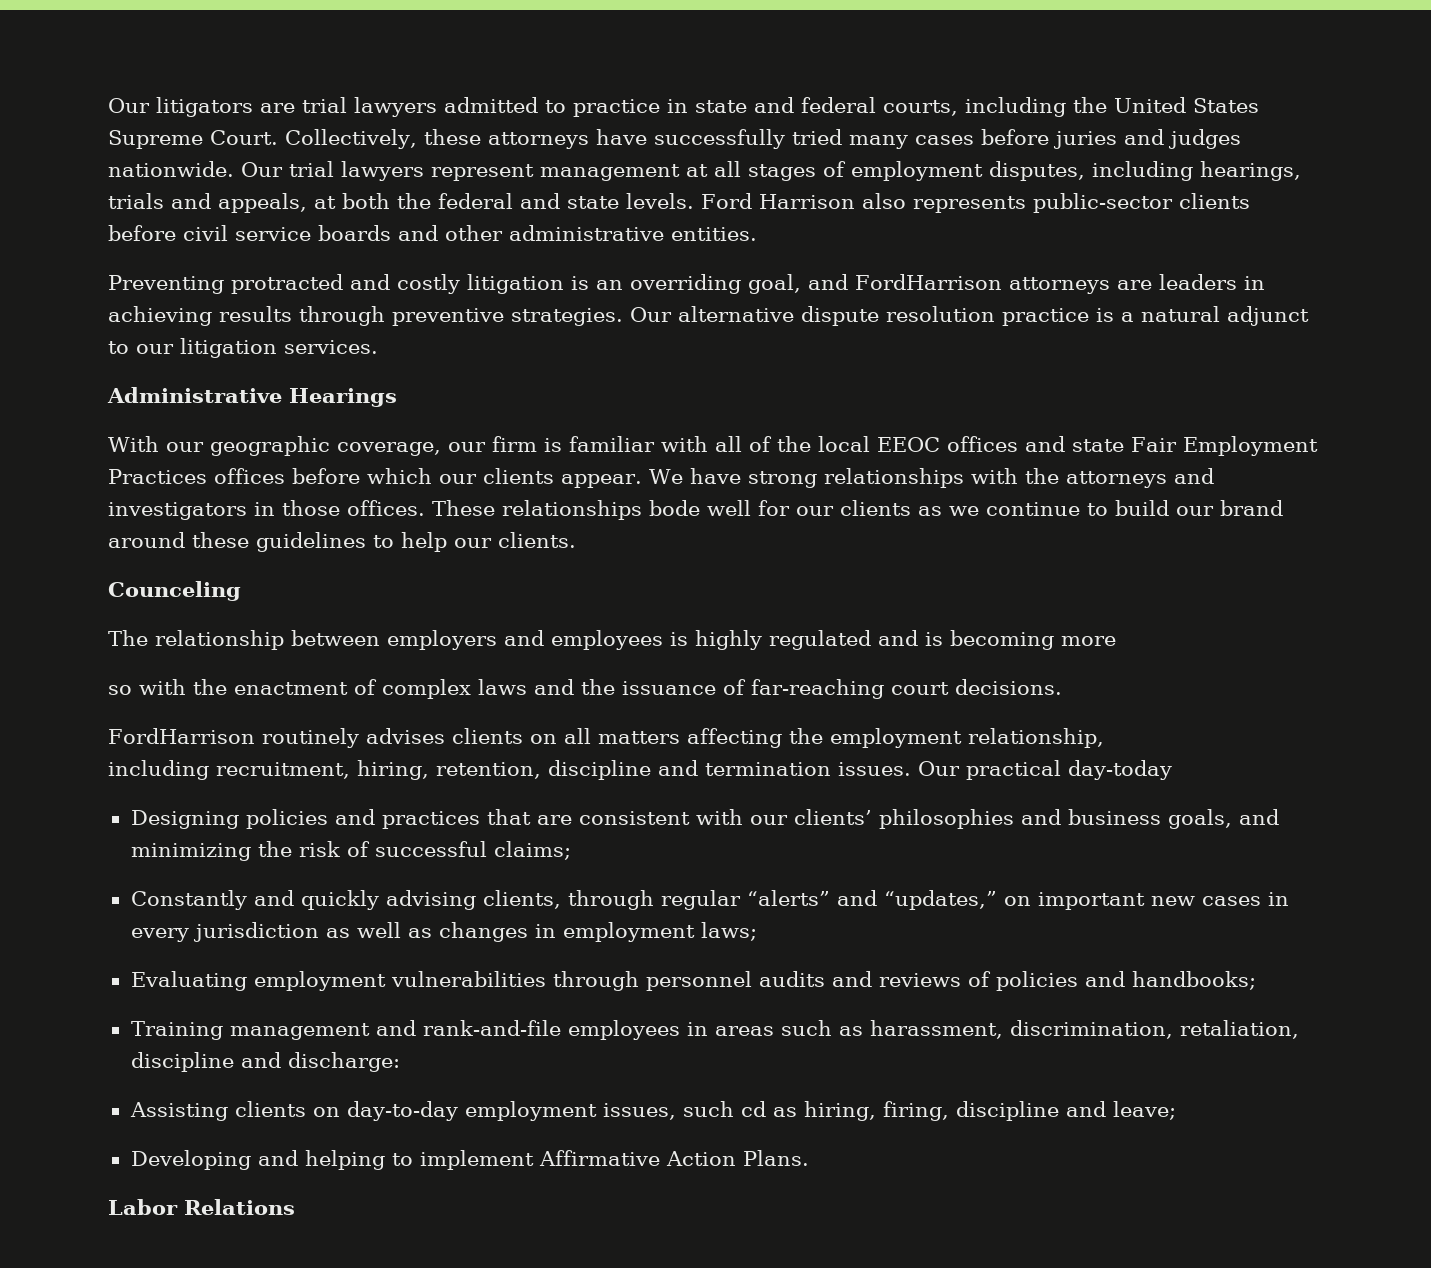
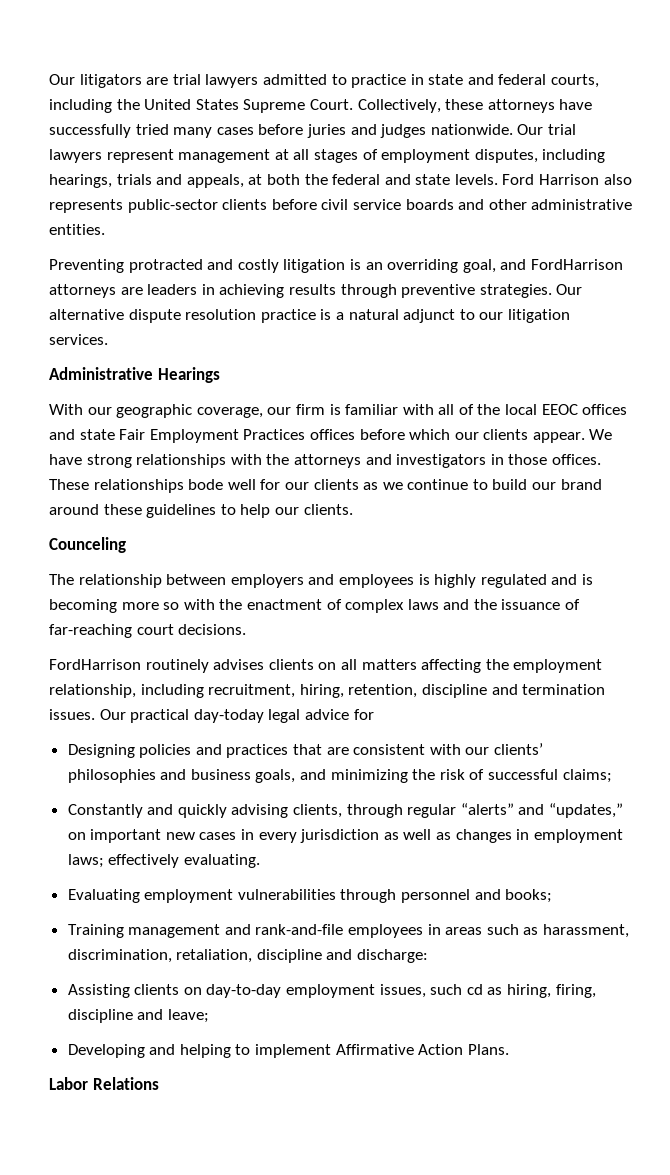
- The relationship between employers and employees is highly regulated and is becoming more
- so with the enactment of complex laws and the issuance of far-reaching court decisions.
+ The relationship between employers and employees is highly regulated and is becoming more so with the enactment of complex laws and the issuance of far-reaching court decisions.
- FordHarrison routinely advises clients on all matters affecting the employment relationship,
- including recruitment, hiring, retention, discipline and termination issues.
+ FordHarrison routinely advises clients on all matters affecting the employment relationship, including recruitment, hiring, retention, discipline and termination issues.
- Our practical day-today
+ Our practical day-today legal advice for
- Constantly and quickly advising clients, through regular “alerts” and “updates,” on important new cases in every jurisdiction as well as changes in employment laws;
+ Constantly and quickly advising clients, through regular “alerts” and “updates,” on important new cases in every jurisdiction as well as changes in employment laws; effectively evaluating.
- Evaluating employment vulnerabilities through personnel audits and reviews of policies and handbooks;
+ Evaluating employment vulnerabilities through personnel and books;

